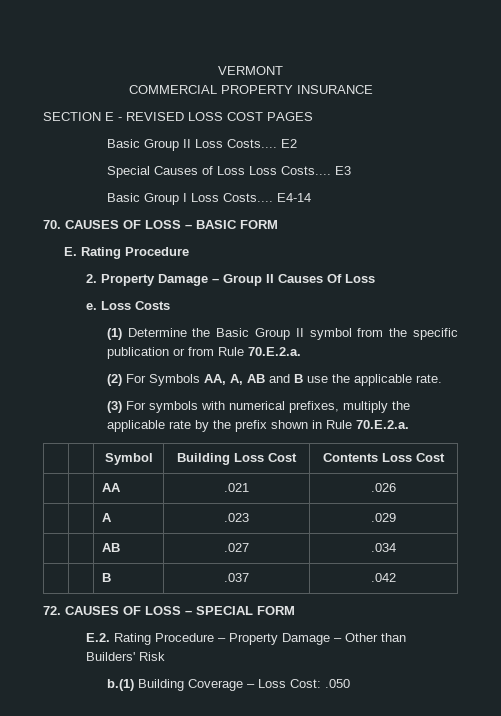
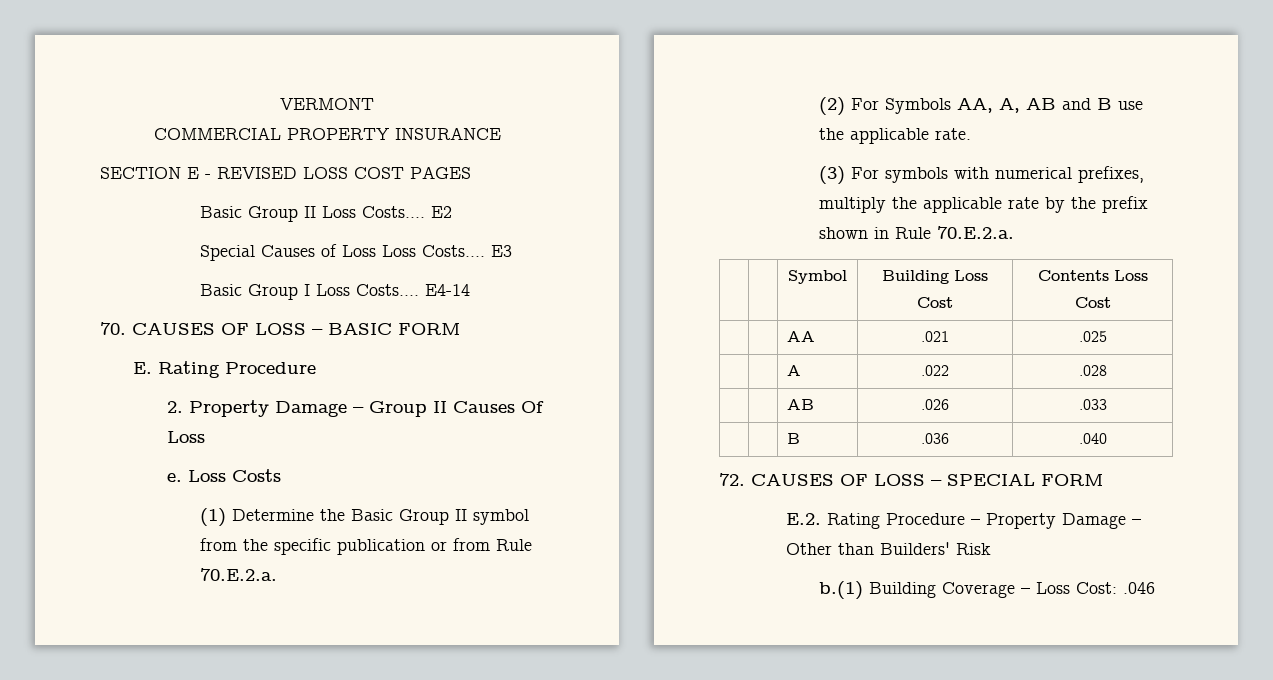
- | | AA | .021 | .026
+ | | AA | .021 | .025
- | | A | .023 | .029
+ | | A | .022 | .028
- | | AB | .027 | .034
+ | | AB | .026 | .033
- | | B | .037 | .042
+ | | B | .036 | .040
- b.(1) Building Coverage – Loss Cost: .050
+ b.(1) Building Coverage – Loss Cost: .046

